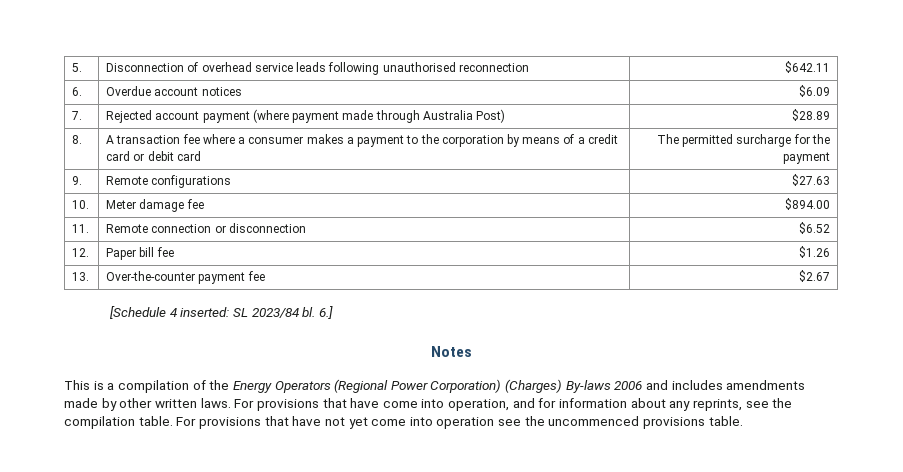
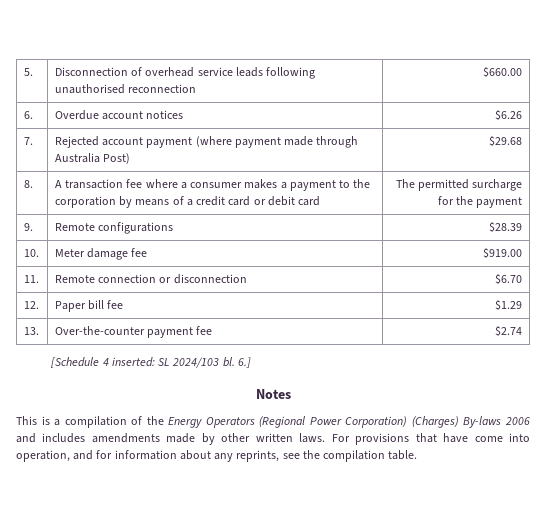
- 5. | Disconnection of overhead service leads following unauthorised reconnection | $642.11
+ 5. | Disconnection of overhead service leads following unauthorised reconnection | $660.00
- 6. | Overdue account notices | $6.09
+ 6. | Overdue account notices | $6.26
- 7. | Rejected account payment (where payment made through Australia Post) | $28.89
+ 7. | Rejected account payment (where payment made through Australia Post) | $29.68
- 9. | Remote configurations | $27.63
+ 9. | Remote configurations | $28.39
- 10. | Meter damage fee | $894.00
+ 10. | Meter damage fee | $919.00
- 11. | Remote connection or disconnection | $6.52
+ 11. | Remote connection or disconnection | $6.70
- 12. | Paper bill fee | $1.26
+ 12. | Paper bill fee | $1.29
- 13. | Over-the-counter payment fee | $2.67
+ 13. | Over-the-counter payment fee | $2.74
- [Schedule 4 inserted: SL 2023/84 bl.
+ [Schedule 4 inserted: SL 2024/103 bl.
- For provisions that have not yet come into operation see the uncommenced provisions table.

